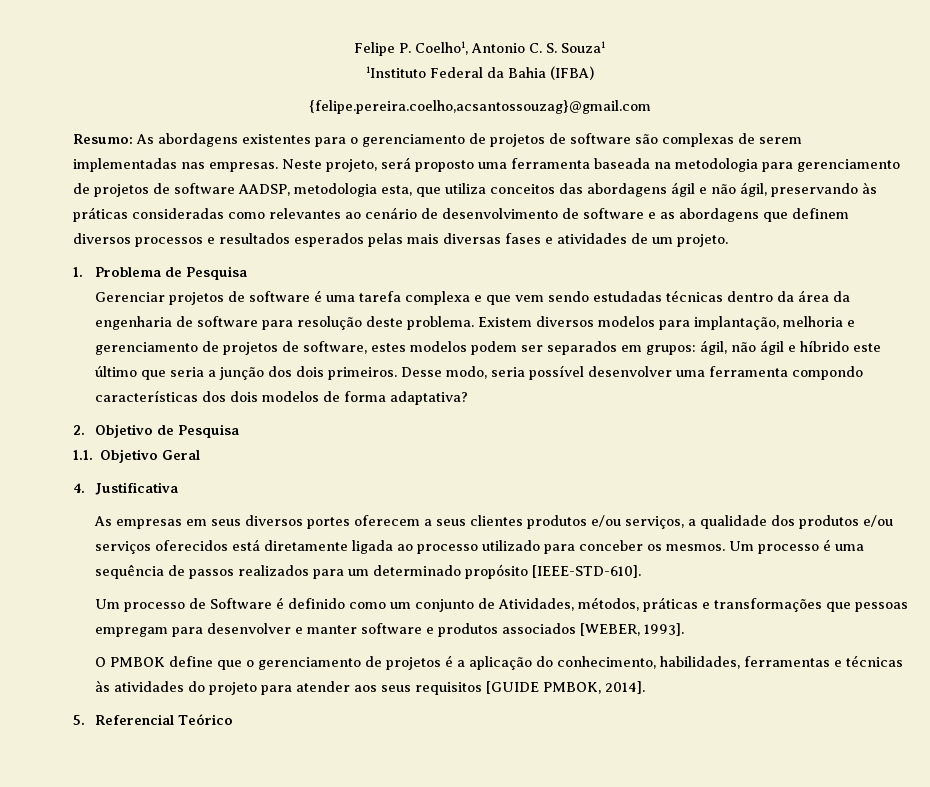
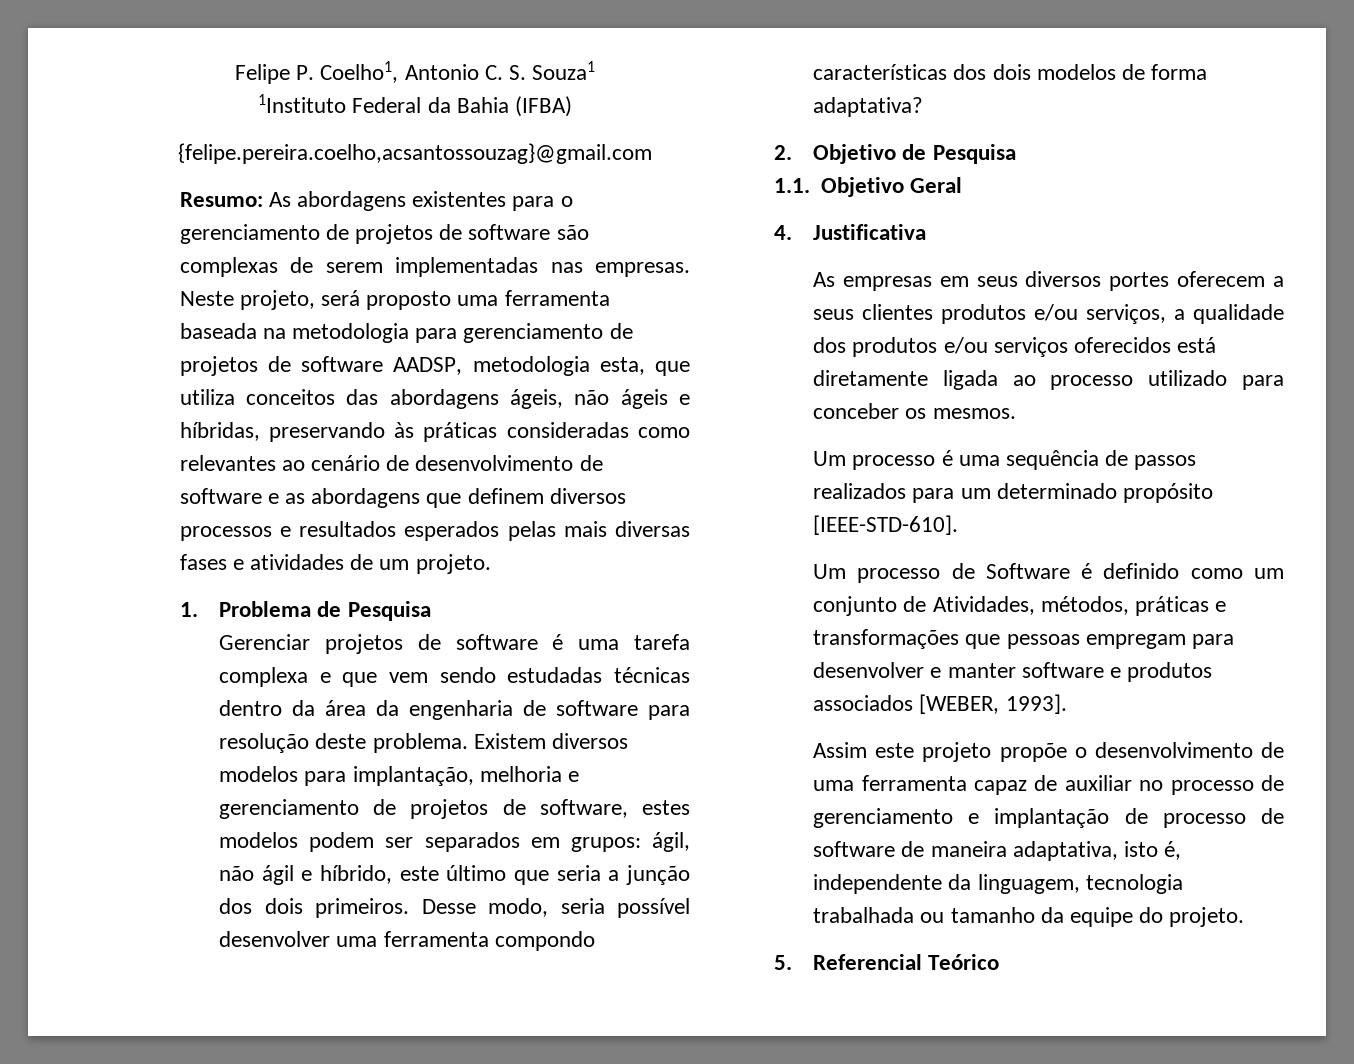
- Neste projeto, será proposto uma ferramenta baseada na metodologia para gerenciamento de projetos de software AADSP, metodologia esta, que utiliza conceitos das abordagens ágil e não ágil, preservando às práticas consideradas como relevantes ao cenário de desenvolvimento de software e as abordagens que definem diversos processos e resultados esperados pelas mais diversas fases e atividades de um projeto.
+ Neste projeto, será proposto uma ferramenta baseada na metodologia para gerenciamento de projetos de software AADSP, metodologia esta, que utiliza conceitos das abordagens ágeis, não ágeis e híbridas, preservando às práticas consideradas como relevantes ao cenário de desenvolvimento de software e as abordagens que definem diversos processos e resultados esperados pelas mais diversas fases e atividades de um projeto.
- Existem diversos modelos para implantação, melhoria e gerenciamento de projetos de software, estes modelos podem ser separados em grupos: ágil, não ágil e híbrido este último que seria a junção dos dois primeiros.
+ Existem diversos modelos para implantação, melhoria e gerenciamento de projetos de software, estes modelos podem ser separados em grupos: ágil, não ágil e híbrido, este último que seria a junção dos dois primeiros.
- As empresas em seus diversos portes oferecem a seus clientes produtos e/ou serviços, a qualidade dos produtos e/ou serviços oferecidos está diretamente ligada ao processo utilizado para conceber os mesmos. Um processo é uma sequência de passos realizados para um determinado propósito [IEEE-STD-610].
+ As empresas em seus diversos portes oferecem a seus clientes produtos e/ou serviços, a qualidade dos produtos e/ou serviços oferecidos está diretamente ligada ao processo utilizado para conceber os mesmos.
+ Um processo é uma sequência de passos realizados para um determinado propósito [IEEE-STD-610].
- O PMBOK define que o gerenciamento de projetos é a aplicação do conhecimento, habilidades, ferramentas e técnicas às atividades do projeto para atender aos seus requisitos [GUIDE PMBOK, 2014].
+ Assim este projeto propõe o desenvolvimento de uma ferramenta capaz de auxiliar no processo de gerenciamento e implantação de processo de software de maneira adaptativa, isto é, independente da linguagem, tecnologia trabalhada ou tamanho da equipe do projeto.

